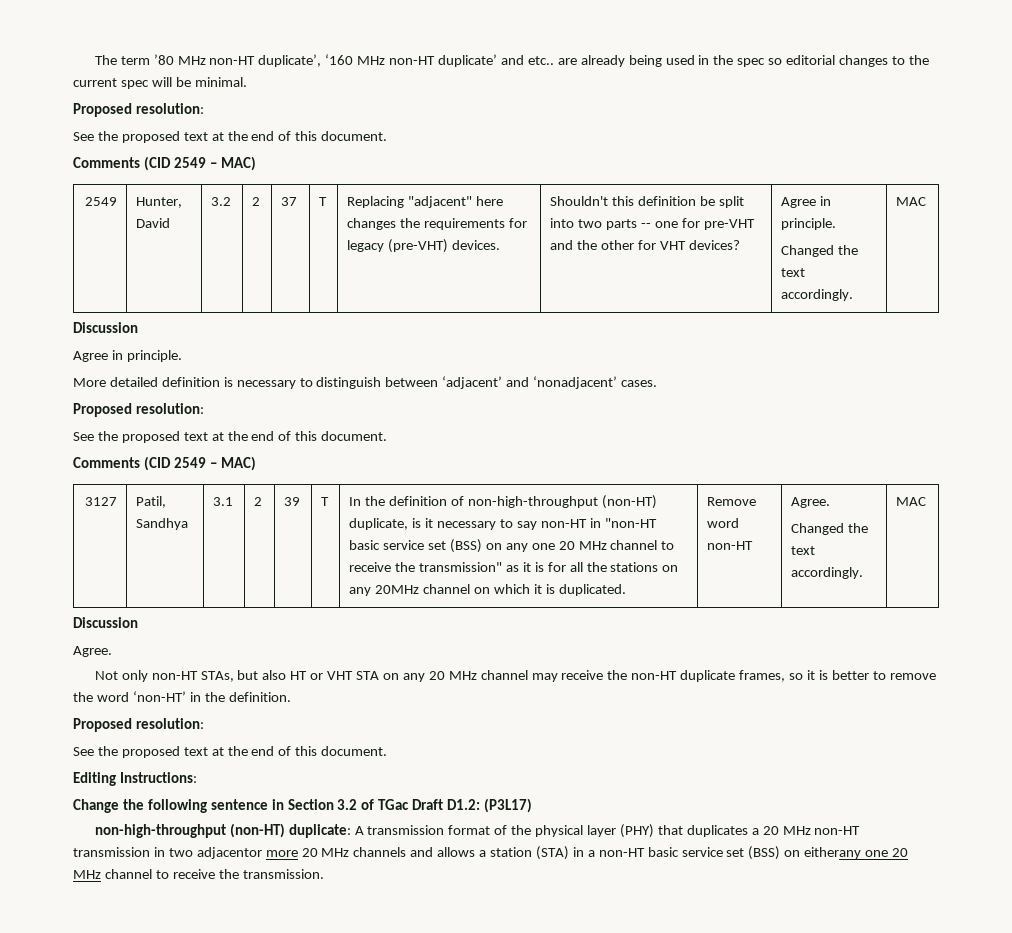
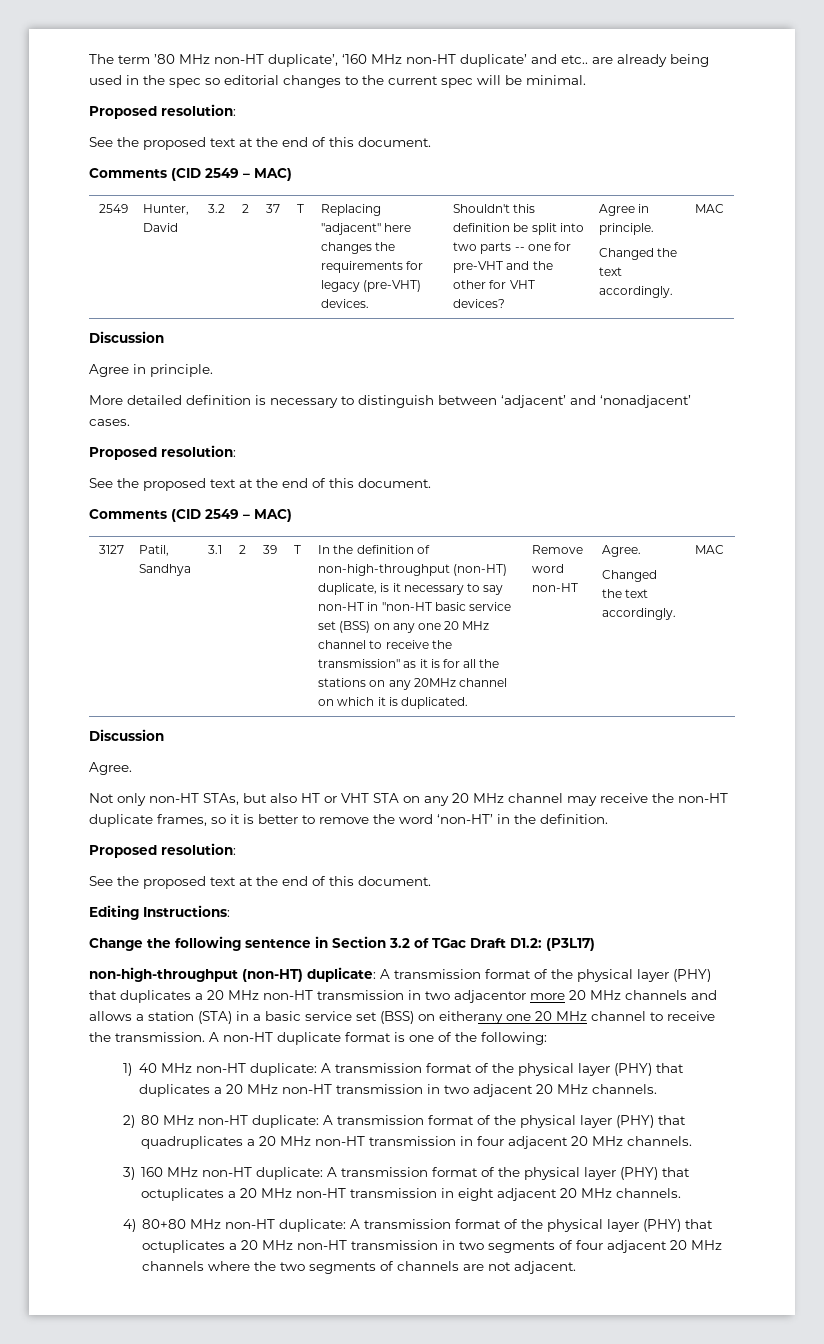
- non-high-throughput (non-HT) duplicate: A transmission format of the physical layer (PHY) that duplicates a 20 MHz non-HT transmission in two adjacentor more 20 MHz channels and allows a station (STA) in a non-HT basic service set (BSS) on eitherany one 20 MHz channel to receive the transmission.
+ non-high-throughput (non-HT) duplicate: A transmission format of the physical layer (PHY) that duplicates a 20 MHz non-HT transmission in two adjacentor more 20 MHz channels and allows a station (STA) in a basic service set (BSS) on eitherany one 20 MHz channel to receive the transmission.
+ A non-HT duplicate format is one of the following:
+ 1) 40 MHz non-HT duplicate: A transmission format of the physical layer (PHY) that duplicates a 20 MHz non-HT transmission in two adjacent 20 MHz channels.
+ 2) 80 MHz non-HT duplicate: A transmission format of the physical layer (PHY) that quadruplicates a 20 MHz non-HT transmission in four adjacent 20 MHz channels.
+ 3) 160 MHz non-HT duplicate: A transmission format of the physical layer (PHY) that octuplicates a 20 MHz non-HT transmission in eight adjacent 20 MHz channels.
+ 4) 80+80 MHz non-HT duplicate: A transmission format of the physical layer (PHY) that octuplicates a 20 MHz non-HT transmission in two segments of four adjacent 20 MHz channels where the two segments of channels are not adjacent.

